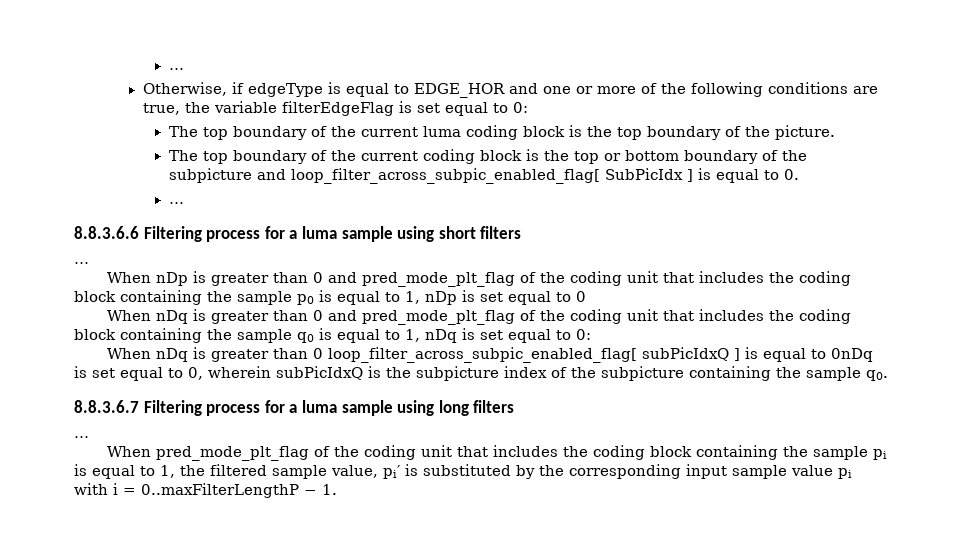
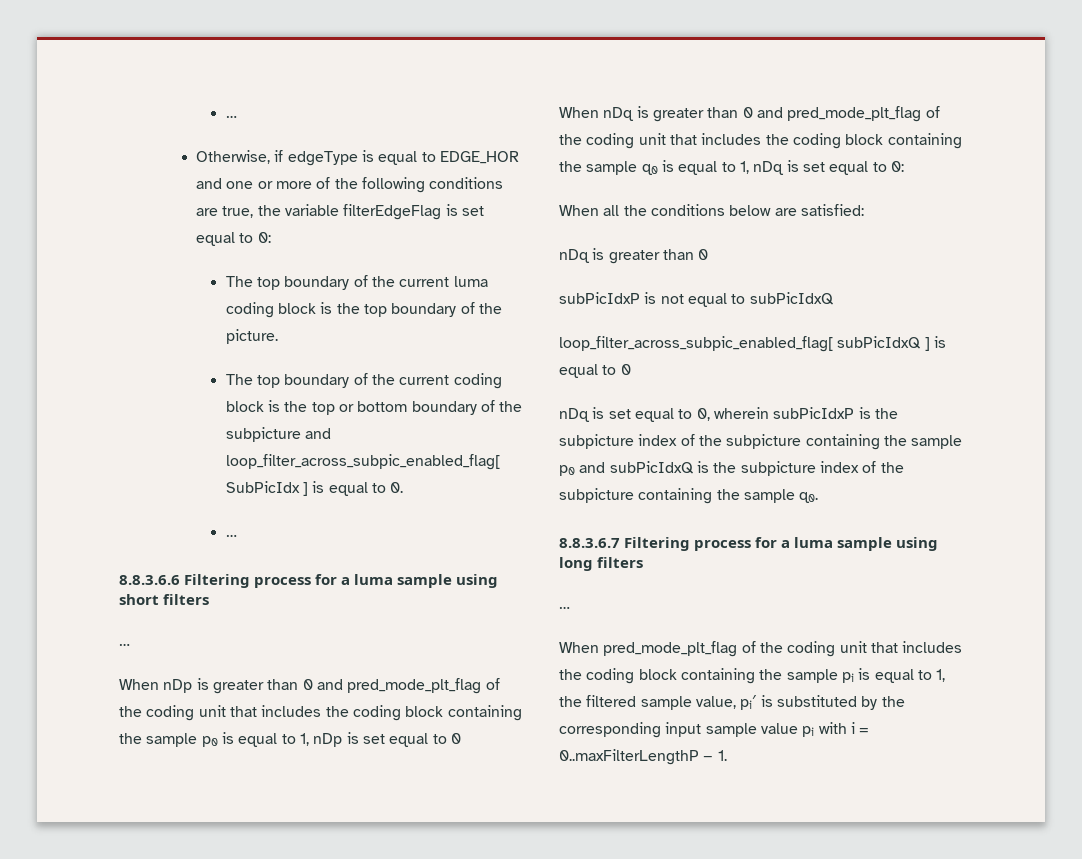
- When nDq is greater than 0 loop_filter_across_subpic_enabled_flag[ subPicIdxQ ] is equal to 0nDq is set equal to 0, wherein subPicIdxQ is the subpicture index of the subpicture containing the sample q0.
+ When all the conditions below are satisfied:
+ nDq is greater than 0
+ subPicIdxP is not equal to subPicIdxQ
+ loop_filter_across_subpic_enabled_flag[ subPicIdxQ ] is equal to 0
+ nDq is set equal to 0, wherein subPicIdxP is the subpicture index of the subpicture containing the sample p0 and subPicIdxQ is the subpicture index of the subpicture containing the sample q0.

